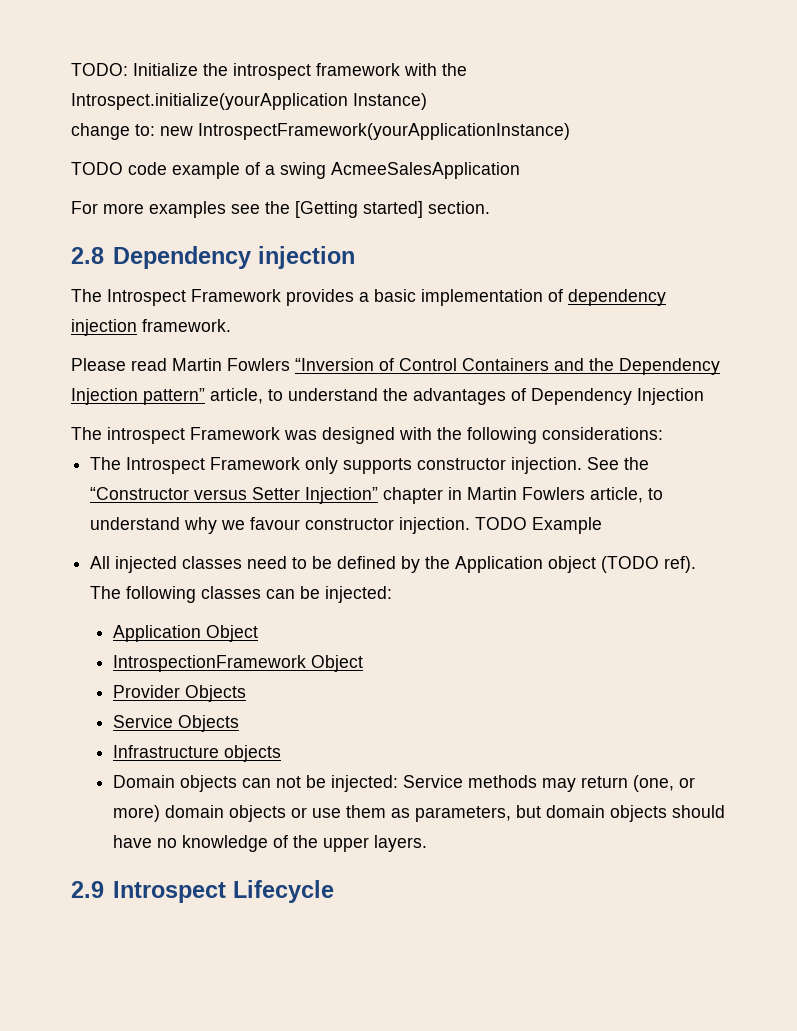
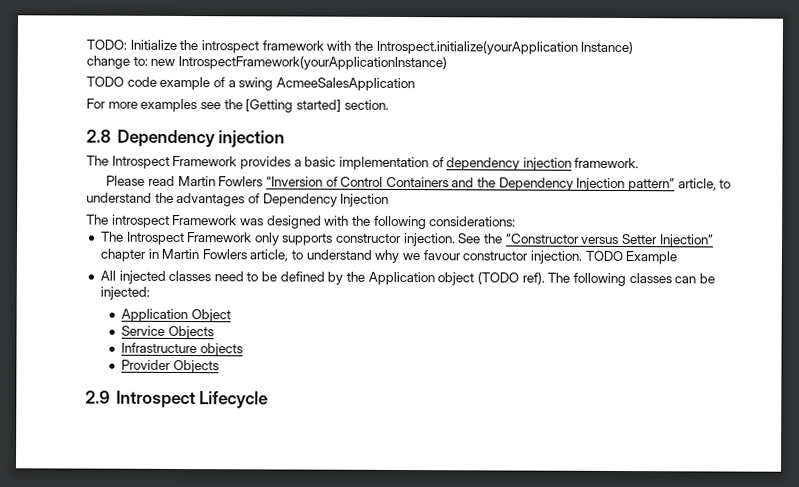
- IntrospectionFramework Object
- Provider Objects
- Domain objects can not be injected: Service methods may return (one, or more) domain objects or use them as parameters, but domain objects should have no knowledge of the upper layers.
+ Provider Objects

